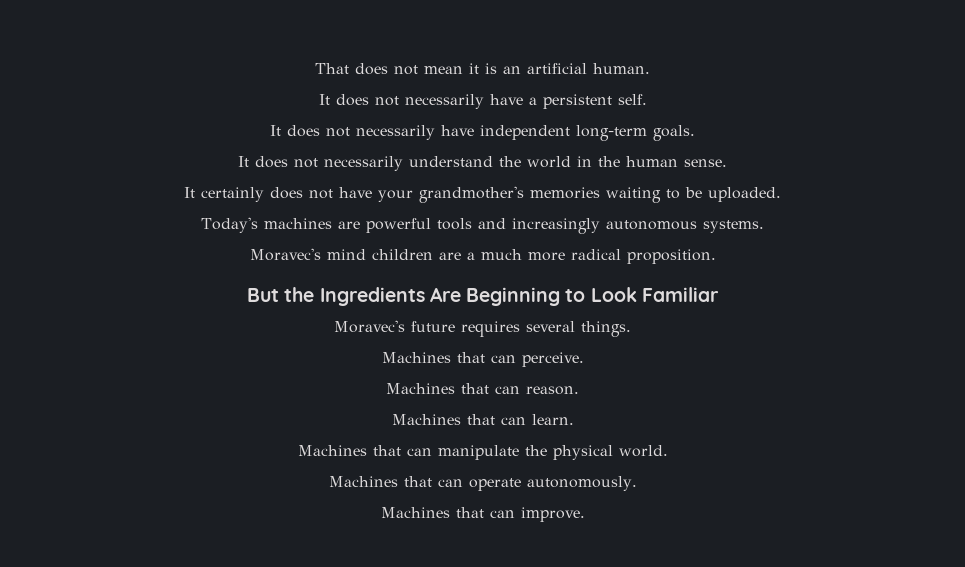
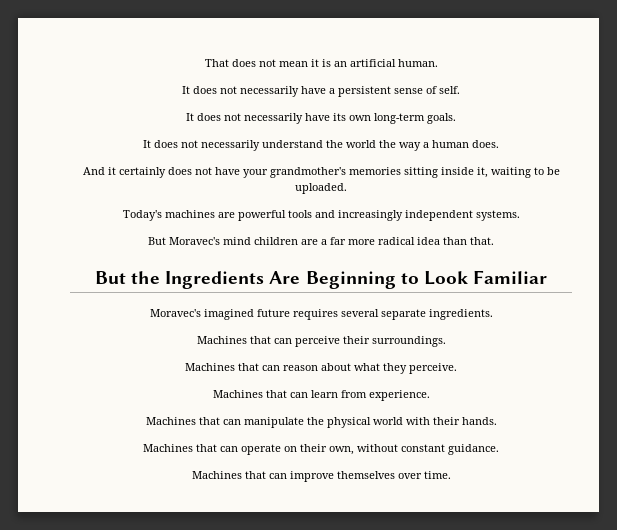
- It does not necessarily have a persistent self.
+ It does not necessarily have a persistent sense of self.
- It does not necessarily have independent long-term goals.
+ It does not necessarily have its own long-term goals.
- It does not necessarily understand the world in the human sense.
- It certainly does not have your grandmother's memories waiting to be uploaded.
+ It does not necessarily understand the world the way a human does.
+ And it certainly does not have your grandmother's memories sitting inside it, waiting to be uploaded.
- Today's machines are powerful tools and increasingly autonomous systems.
+ Today's machines are powerful tools and increasingly independent systems.
- Moravec's mind children are a much more radical proposition.
+ But Moravec's mind children are a far more radical idea than that.
- Moravec's future requires several things.
- Machines that can perceive.
+ Moravec's imagined future requires several separate ingredients.
+ Machines that can perceive their surroundings.
+ Machines that can reason about what they perceive.
- Machines that can reason.
- Machines that can learn.
+ Machines that can learn from experience.
- Machines that can manipulate the physical world.
+ Machines that can manipulate the physical world with their hands.
- Machines that can operate autonomously.
- Machines that can improve.
+ Machines that can operate on their own, without constant guidance.
+ Machines that can improve themselves over time.

